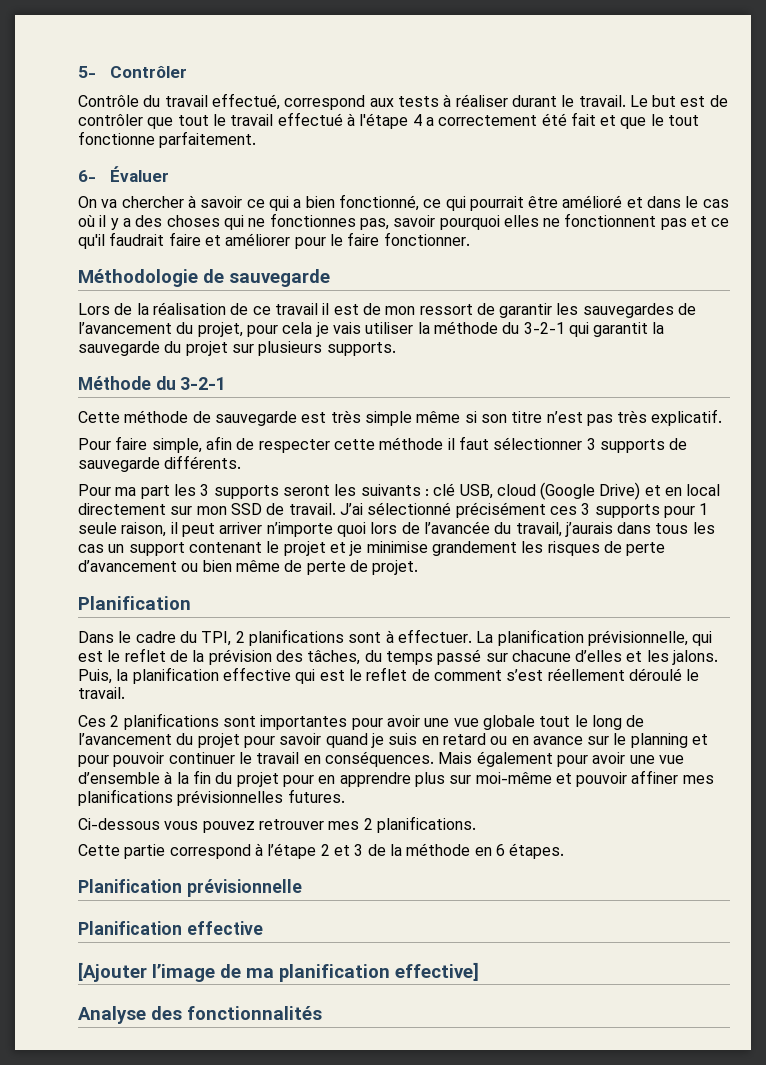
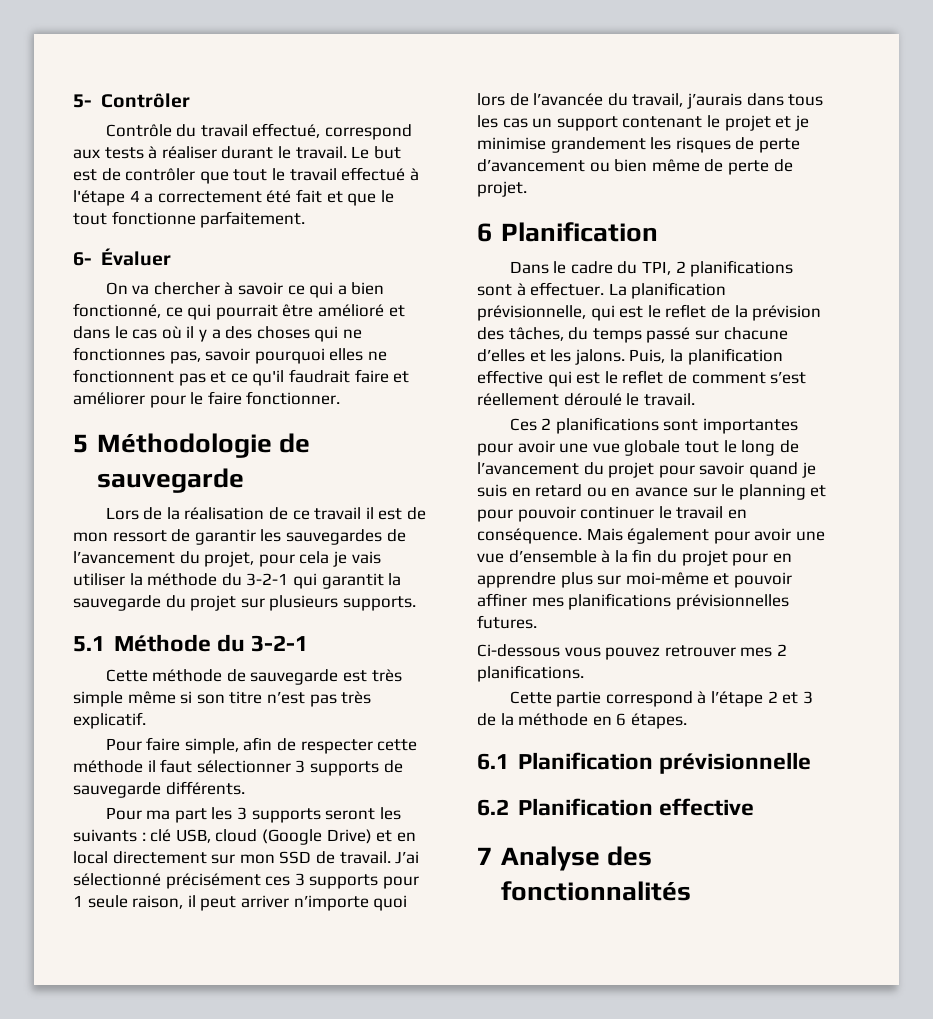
- Méthodologie de sauvegarde
+ 5 Méthodologie de sauvegarde
- Méthode du 3-2-1
+ 5.1 Méthode du 3-2-1
  J’ai sélectionné précisément ces 3 supports pour 1 seule raison, il peut arriver n’importe quoi lors de l’avancée du travail, j’aurais dans tous les cas un support contenant le projet et je minimise grandement les risques de perte d’avancement ou bien même de perte de projet.
- Planification
+ 6 Planification
- Ces 2 planifications sont importantes pour avoir une vue globale tout le long de l’avancement du projet pour savoir quand je suis en retard ou en avance sur le planning et pour pouvoir continuer le travail en conséquences.
+ Ces 2 planifications sont importantes pour avoir une vue globale tout le long de l’avancement du projet pour savoir quand je suis en retard ou en avance sur le planning et pour pouvoir continuer le travail en conséquence.
- Planification prévisionnelle
+ 6.1 Planification prévisionnelle
- Planification effective
+ 6.2 Planification effective
- [Ajouter l’image de ma planification effective]
- Analyse des fonctionnalités
+ 7 Analyse des fonctionnalités

